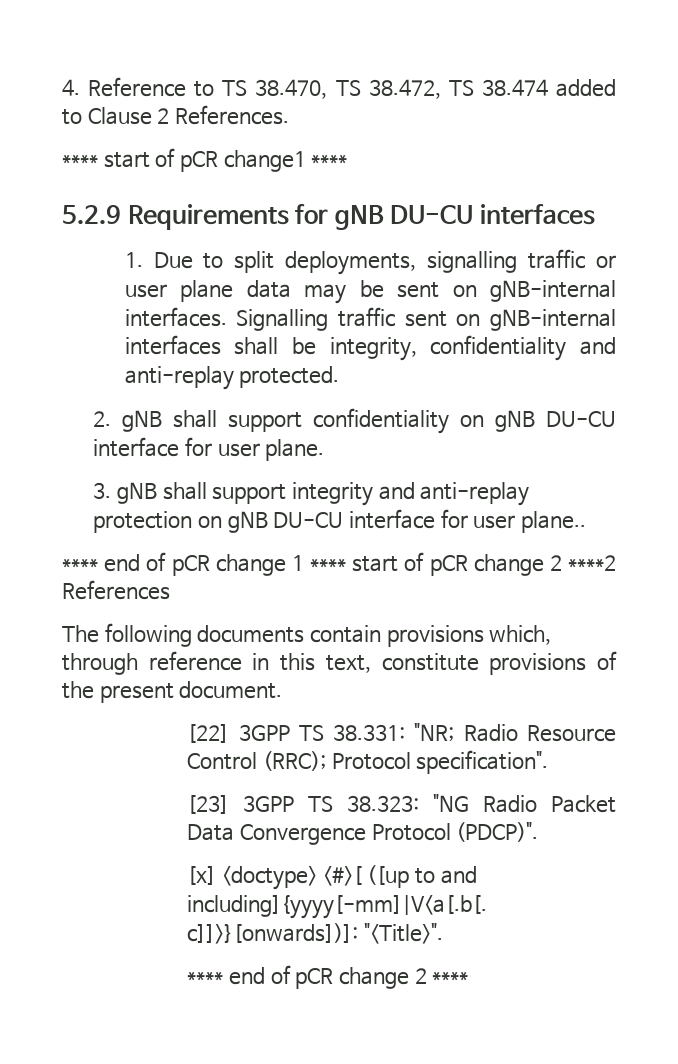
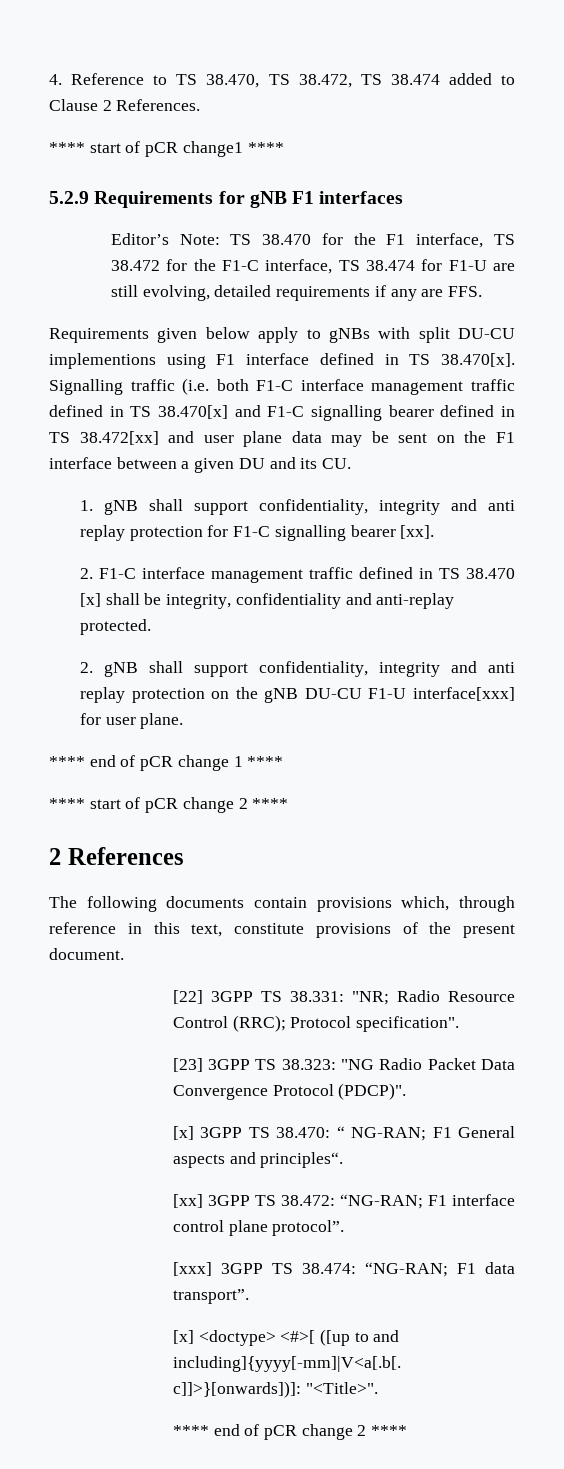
- 5.2.9 Requirements for gNB DU-CU interfaces
+ 5.2.9 Requirements for gNB F1 interfaces
- 1. Due to split deployments, signalling traffic or user plane data may be sent on gNB-internal interfaces. Signalling traffic sent on gNB-internal interfaces shall be integrity, confidentiality and anti-replay protected.
+ Editor’s Note: TS 38.470 for the F1 interface, TS 38.472 for the F1-C interface, TS 38.474 for F1-U are still evolving, detailed requirements if any are FFS.
+ Requirements given below apply to gNBs with split DU-CU implementions using F1 interface defined in TS 38.470[x]. Signalling traffic (i.e. both F1-C interface management traffic defined in TS 38.470[x] and F1-C signalling bearer defined in TS 38.472[xx] and user plane data may be sent on the F1 interface between a given DU and its CU.
+ 1. gNB shall support confidentiality, integrity and anti replay protection for F1-C signalling bearer [xx].
+ 2. F1-C interface management traffic defined in TS 38.470 [x] shall be integrity, confidentiality and anti-replay protected.
- 2. gNB shall support confidentiality on gNB DU-CU interface for user plane.
- 3. gNB shall support integrity and anti-replay protection on gNB DU-CU interface for user plane..
+ 2. gNB shall support confidentiality, integrity and anti replay protection on the gNB DU-CU F1-U interface[xxx] for user plane.
- **** end of pCR change 1 **** start of pCR change 2 ****2 References
+ **** end of pCR change 1 ****
+ **** start of pCR change 2 ****
+ 2 References
+ [x] 3GPP TS 38.470: “ NG-RAN; F1 General aspects and principles“.
+ [xx] 3GPP TS 38.472: “NG-RAN; F1 interface control plane protocol”.
+ [xxx] 3GPP TS 38.474: “NG-RAN; F1 data transport”.

